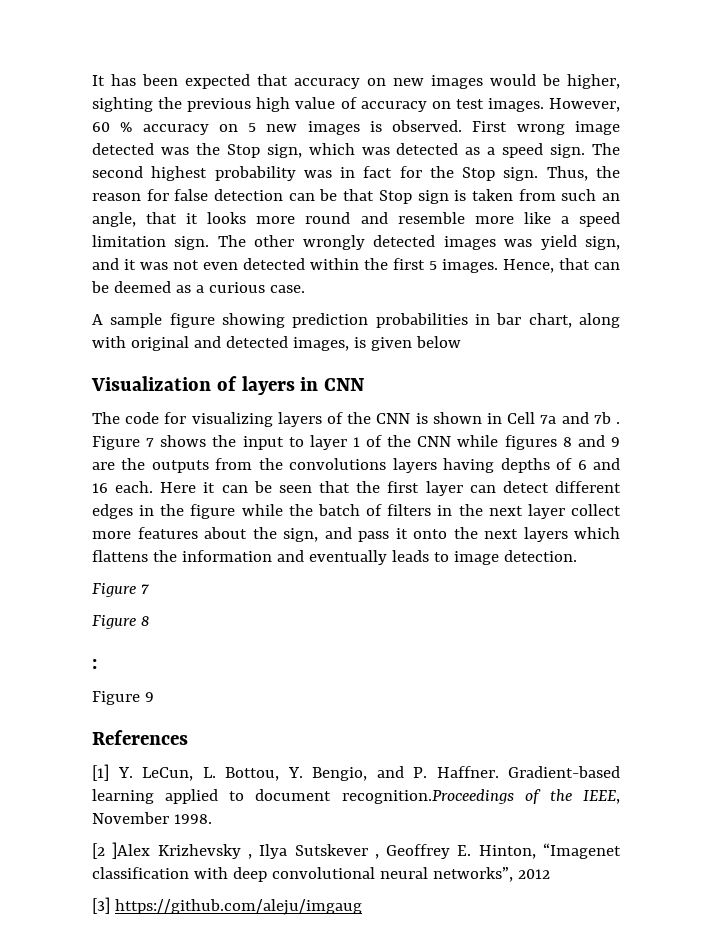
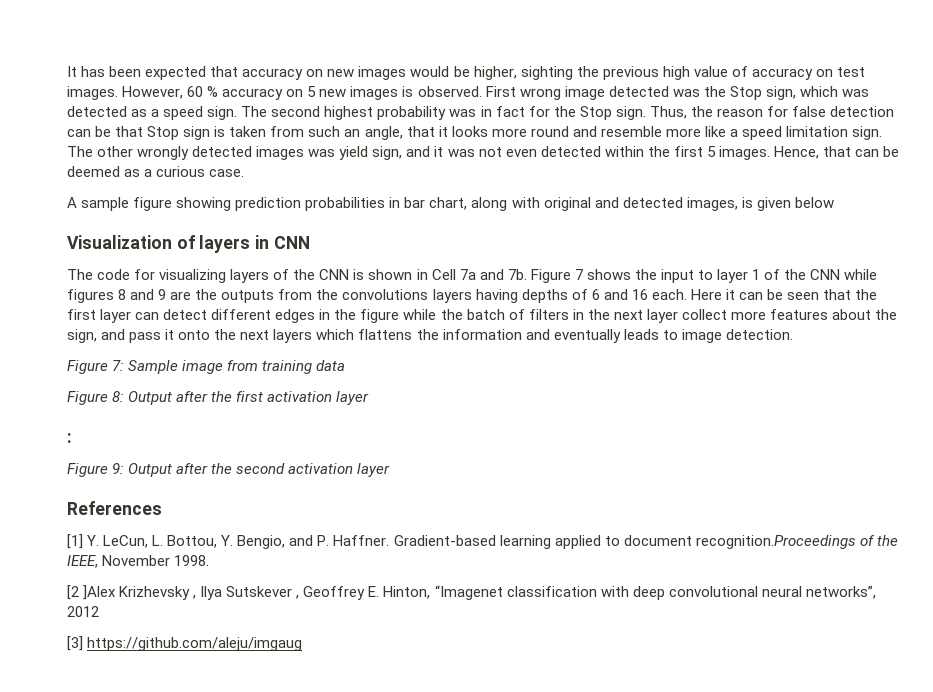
- The code for visualizing layers of the CNN is shown in Cell 7a and 7b .
+ The code for visualizing layers of the CNN is shown in Cell 7a and 7b.
  Here it can be seen that the first layer can detect different edges in the figure while the batch of filters in the next layer collect more features about the sign, and pass it onto the next layers which flattens the information and eventually leads to image detection.
- Figure 7
- Figure 8
+ Figure 7: Sample image from training data
+ Figure 8: Output after the first activation layer
  :
- Figure 9
+ Figure 9: Output after the second activation layer

